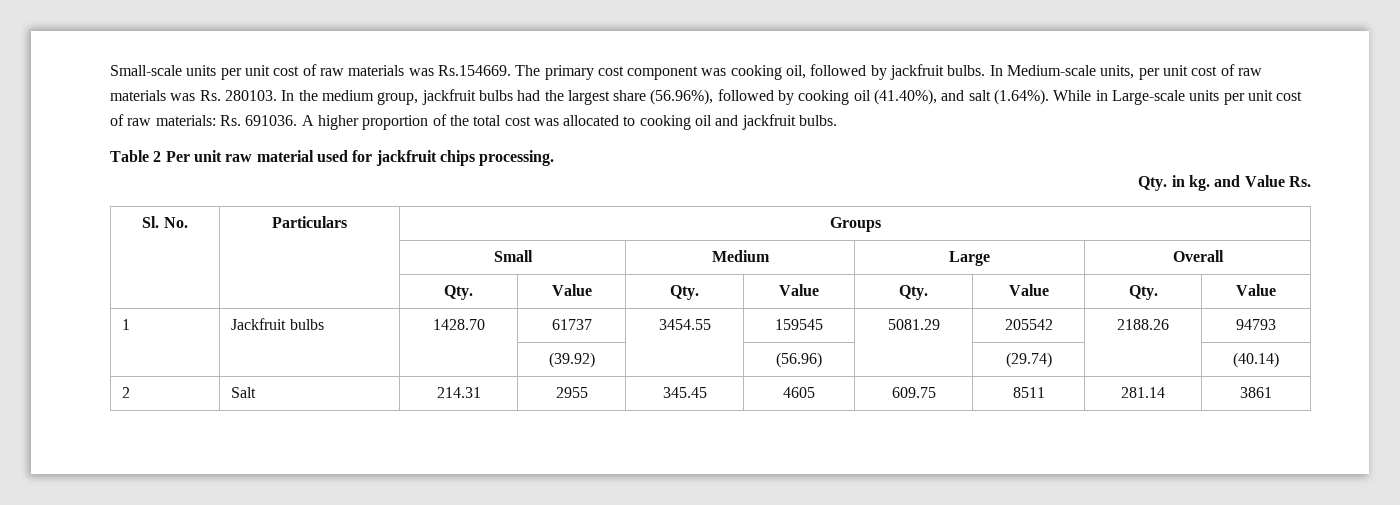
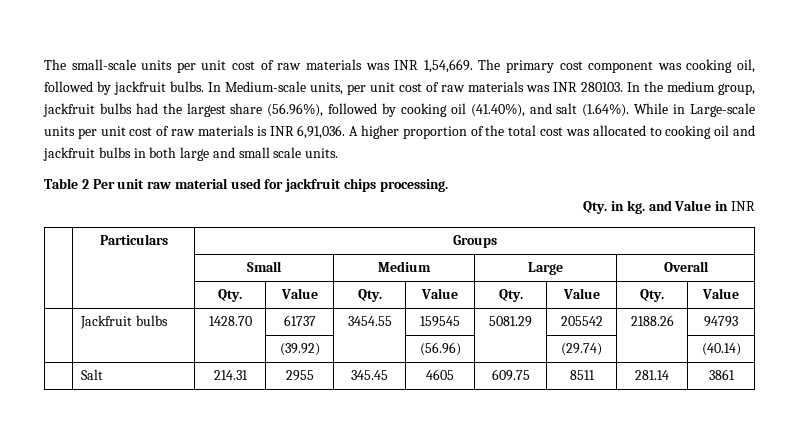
- Small-scale units per unit cost of raw materials was Rs.154669. The primary cost component was cooking oil, followed by jackfruit bulbs.
+ The small-scale units per unit cost of raw materials was INR 1,54,669. The primary cost component was cooking oil, followed by jackfruit bulbs.
- In Medium-scale units, per unit cost of raw materials was Rs. 280103.
+ In Medium-scale units, per unit cost of raw materials was INR 280103.
- In the medium group, jackfruit bulbs had the largest share (56.96%), followed by cooking oil (41.40%), and salt (1.64%). While in Large-scale units per unit cost of raw materials: Rs. 691036.
+ In the medium group, jackfruit bulbs had the largest share (56.96%), followed by cooking oil (41.40%), and salt (1.64%). While in Large-scale units per unit cost of raw materials is INR 6,91,036.
- A higher proportion of the total cost was allocated to cooking oil and jackfruit bulbs.
+ A higher proportion of the total cost was allocated to cooking oil and jackfruit bulbs in both large and small scale units.
- Qty. in kg. and Value Rs.
- Sl. No. | Particulars | Groups
+ Qty. in kg. and Value in INR
+ | Particulars | Groups
- 1 | Jackfruit bulbs | 1428.70 | 61737 | 3454.55 | 159545 | 5081.29 | 205542 | 2188.26 | 94793
+ | Jackfruit bulbs | 1428.70 | 61737 | 3454.55 | 159545 | 5081.29 | 205542 | 2188.26 | 94793
- 2 | Salt | 214.31 | 2955 | 345.45 | 4605 | 609.75 | 8511 | 281.14 | 3861
+ | Salt | 214.31 | 2955 | 345.45 | 4605 | 609.75 | 8511 | 281.14 | 3861

